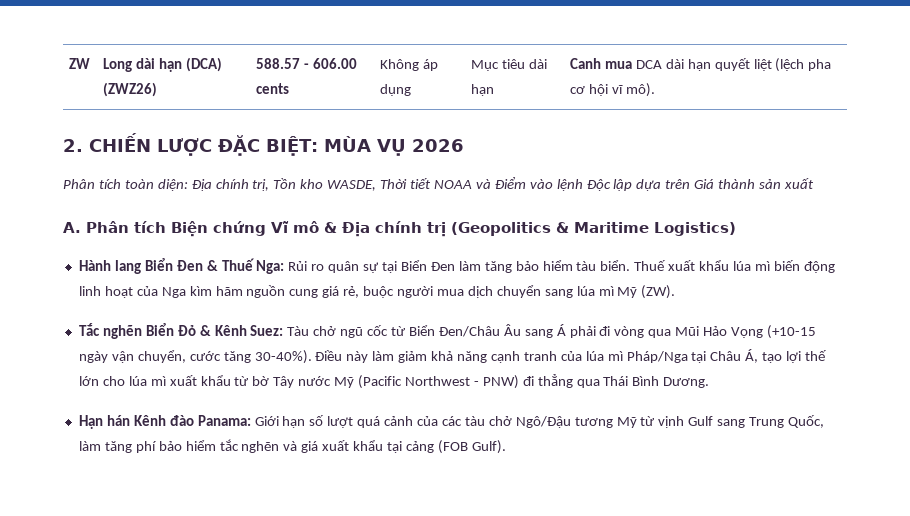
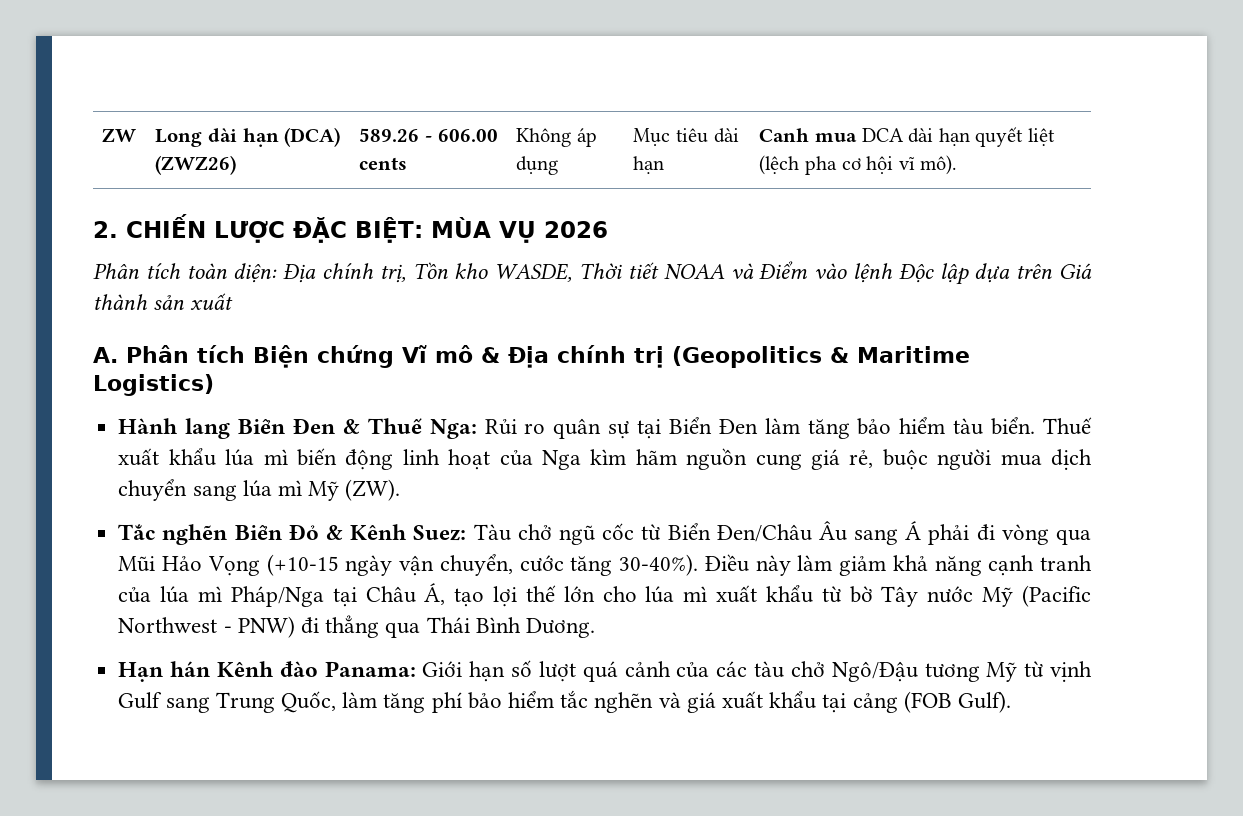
- ZW | Long dài hạn (DCA) (ZWZ26) | 588.57 - 606.00 cents | Không áp dụng | Mục tiêu dài hạn | Canh mua DCA dài hạn quyết liệt (lệch pha cơ hội vĩ mô).
+ ZW | Long dài hạn (DCA) (ZWZ26) | 589.26 - 606.00 cents | Không áp dụng | Mục tiêu dài hạn | Canh mua DCA dài hạn quyết liệt (lệch pha cơ hội vĩ mô).

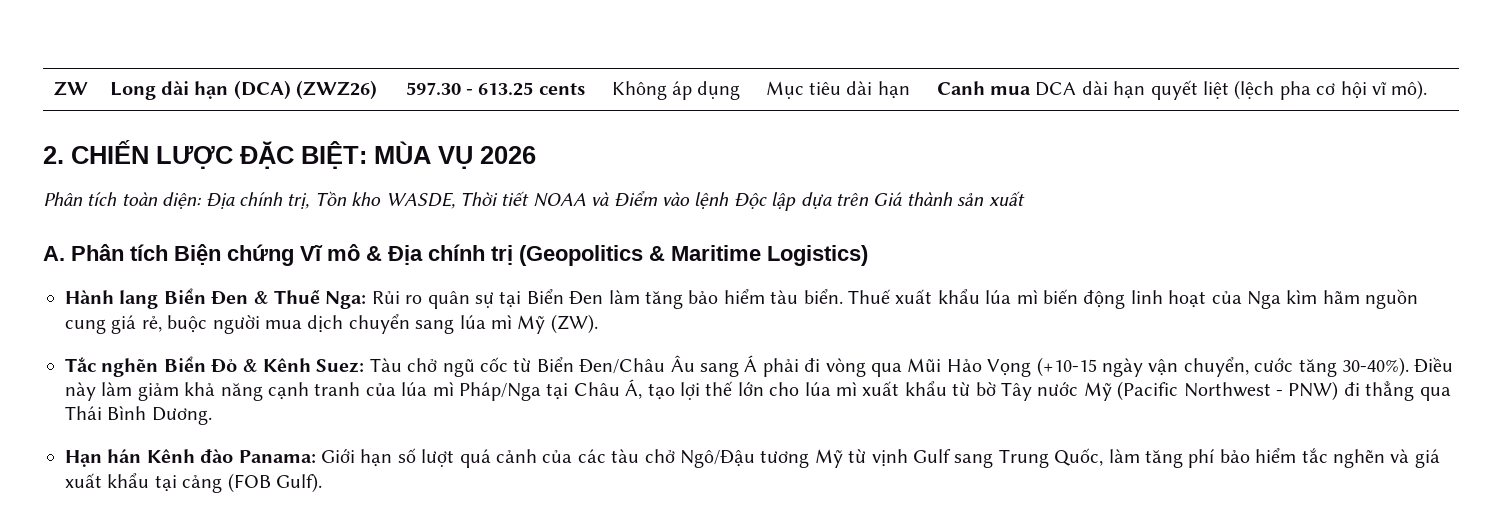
- ZW | Long dài hạn (DCA) (ZWZ26) | 589.26 - 606.00 cents | Không áp dụng | Mục tiêu dài hạn | Canh mua DCA dài hạn quyết liệt (lệch pha cơ hội vĩ mô).
+ ZW | Long dài hạn (DCA) (ZWZ26) | 597.30 - 613.25 cents | Không áp dụng | Mục tiêu dài hạn | Canh mua DCA dài hạn quyết liệt (lệch pha cơ hội vĩ mô).

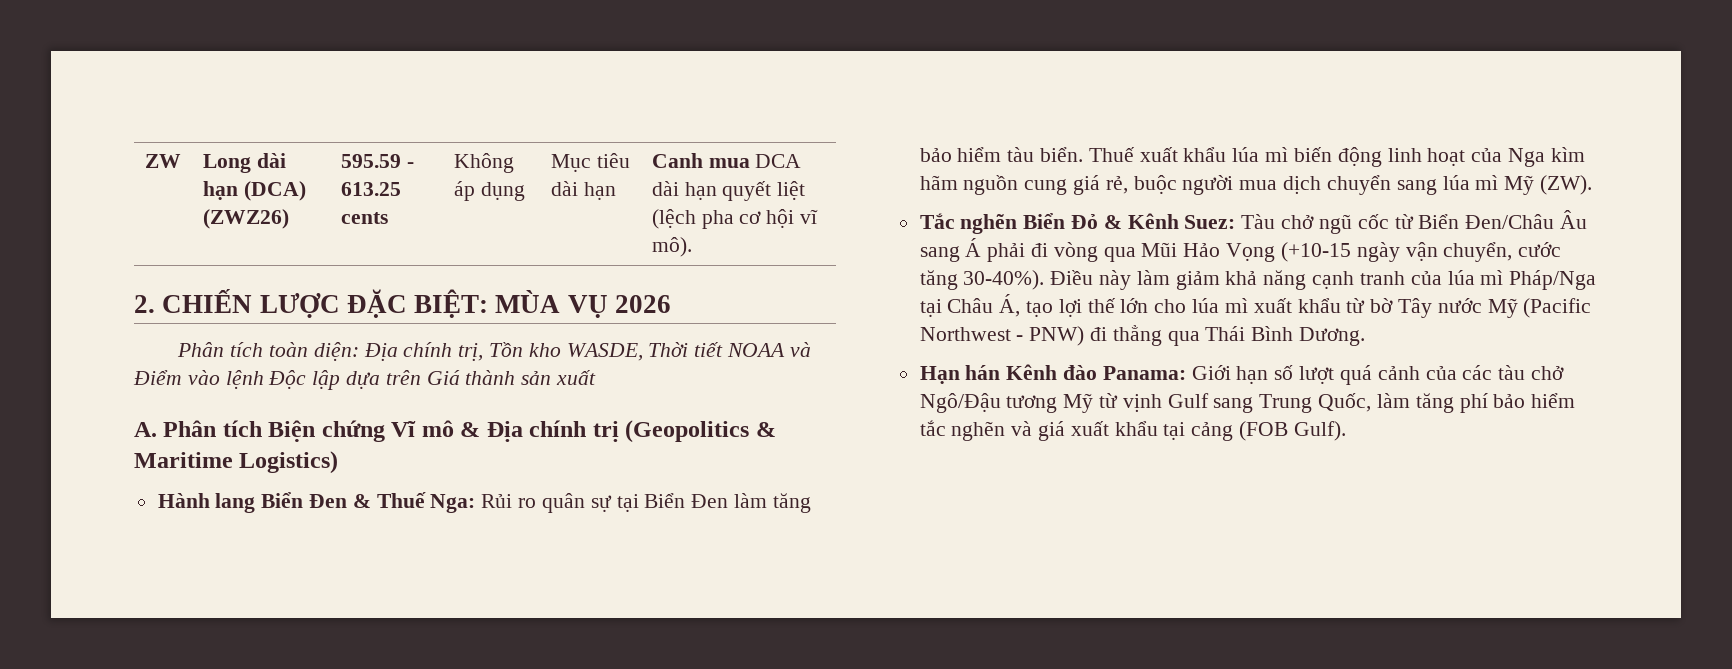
- ZW | Long dài hạn (DCA) (ZWZ26) | 597.30 - 613.25 cents | Không áp dụng | Mục tiêu dài hạn | Canh mua DCA dài hạn quyết liệt (lệch pha cơ hội vĩ mô).
+ ZW | Long dài hạn (DCA) (ZWZ26) | 595.59 - 613.25 cents | Không áp dụng | Mục tiêu dài hạn | Canh mua DCA dài hạn quyết liệt (lệch pha cơ hội vĩ mô).

